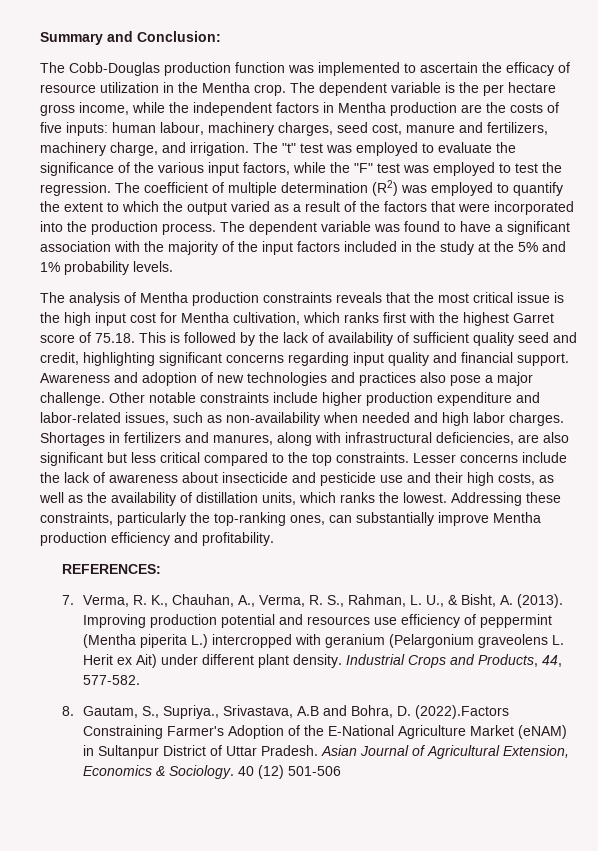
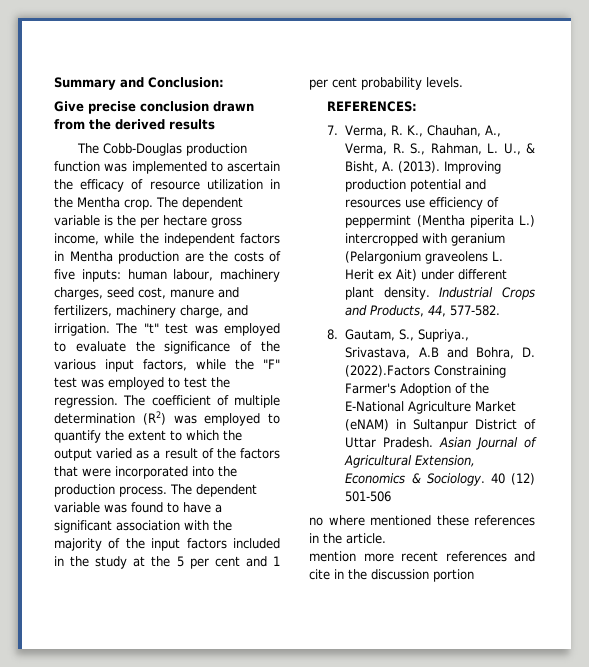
+ Give precise conclusion drawn from the derived results
- The dependent variable was found to have a significant association with the majority of the input factors included in the study at the 5% and 1% probability levels.
- The analysis of Mentha production constraints reveals that the most critical issue is the high input cost for Mentha cultivation, which ranks first with the highest Garret score of 75.18. This is followed by the lack of availability of sufficient quality seed and credit, highlighting significant concerns regarding input quality and financial support. Awareness and adoption of new technologies and practices also pose a major challenge. Other notable constraints include higher production expenditure and labor-related issues, such as non-availability when needed and high labor charges. Shortages in fertilizers and manures, along with infrastructural deficiencies, are also significant but less critical compared to the top constraints. Lesser concerns include the lack of awareness about insecticide and pesticide use and their high costs, as well as the availability of distillation units, which ranks the lowest. Addressing these constraints, particularly the top-ranking ones, can substantially improve Mentha production efficiency and profitability.
+ The dependent variable was found to have a significant association with the majority of the input factors included in the study at the 5 per cent and 1 per cent probability levels.
+ no where mentioned these references in the article.
+ mention more recent references and cite in the discussion portion

